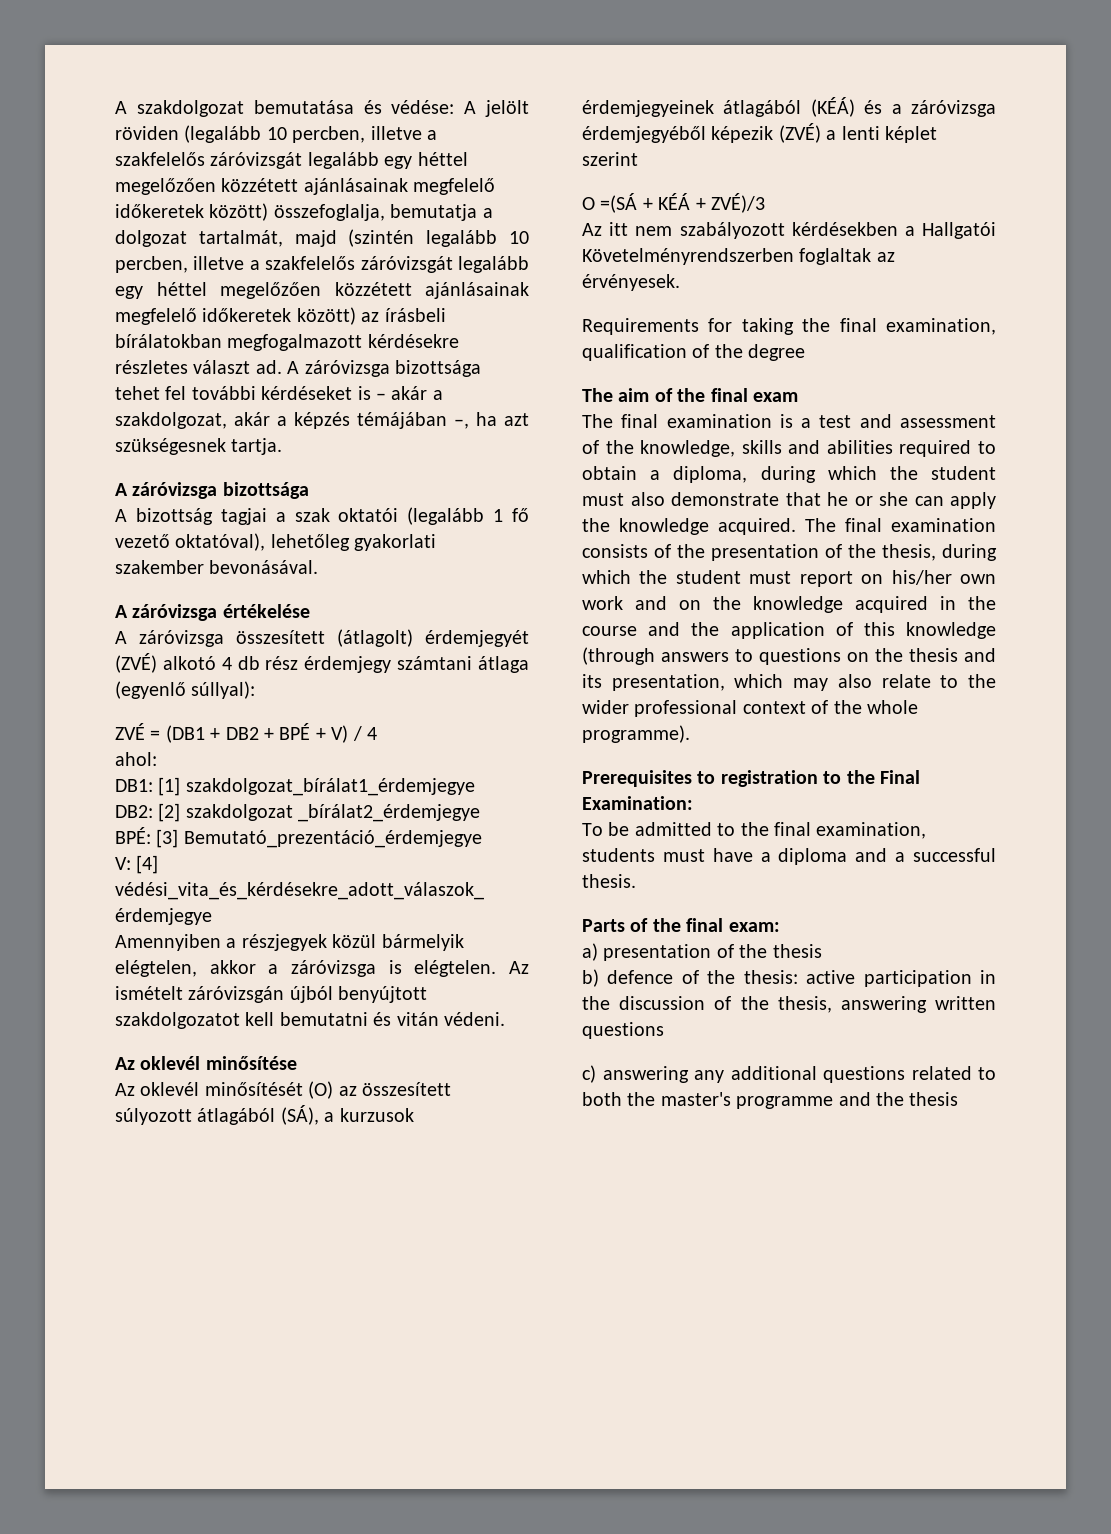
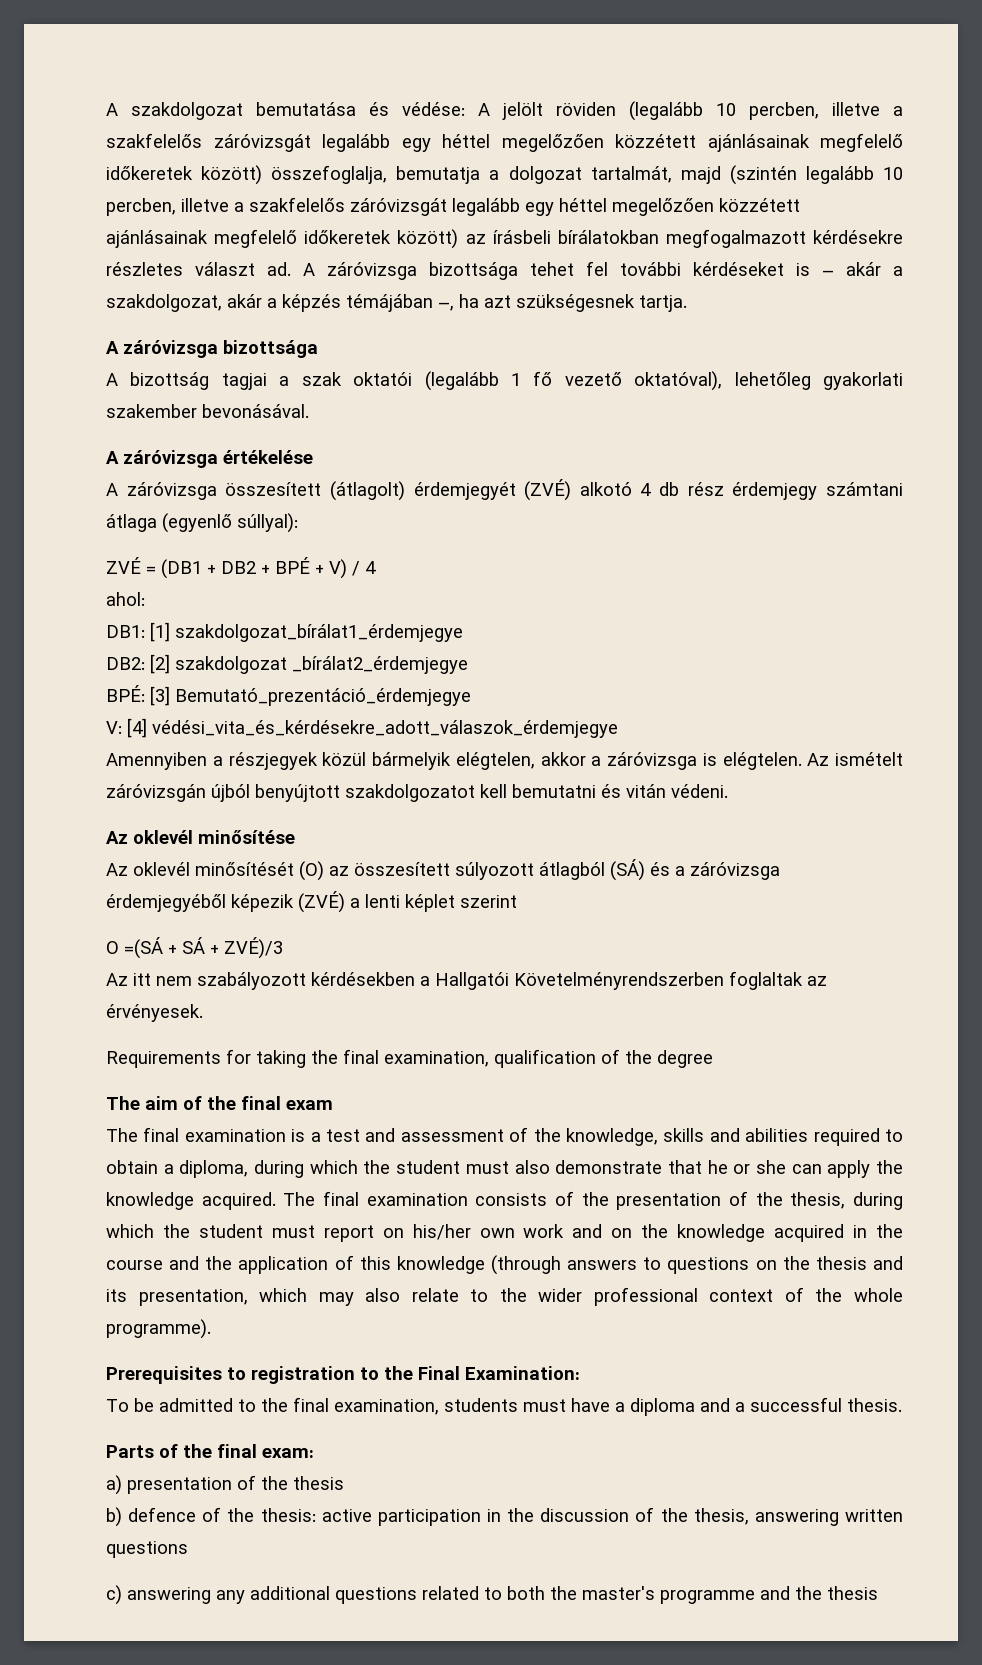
- Az oklevél minősítését (O) az összesített súlyozott átlagából (SÁ), a kurzusok érdemjegyeinek átlagából (KÉÁ) és a záróvizsga érdemjegyéből képezik (ZVÉ) a lenti képlet szerint
+ Az oklevél minősítését (O) az összesített súlyozott átlagból (SÁ) és a záróvizsga érdemjegyéből képezik (ZVÉ) a lenti képlet szerint
- O =(SÁ + KÉÁ + ZVÉ)/3
+ O =(SÁ + SÁ + ZVÉ)/3

